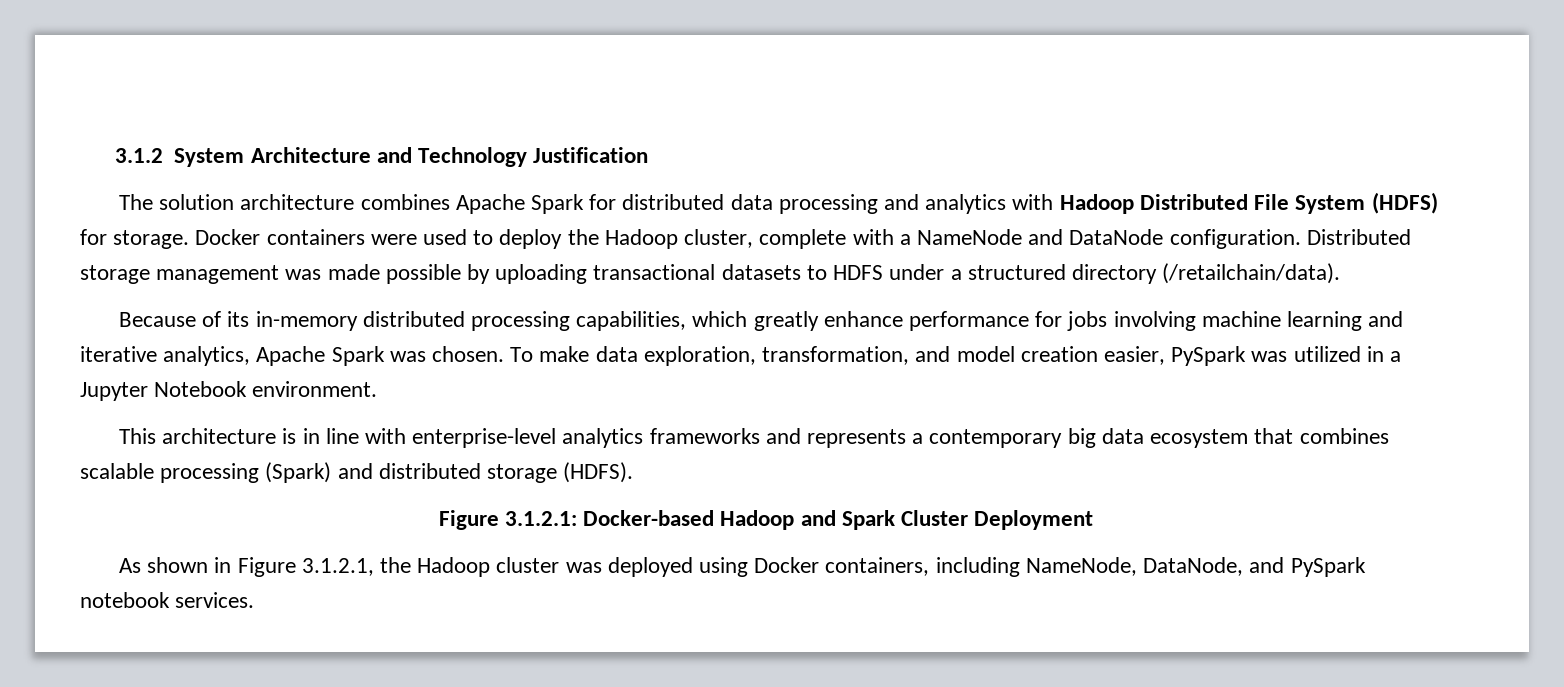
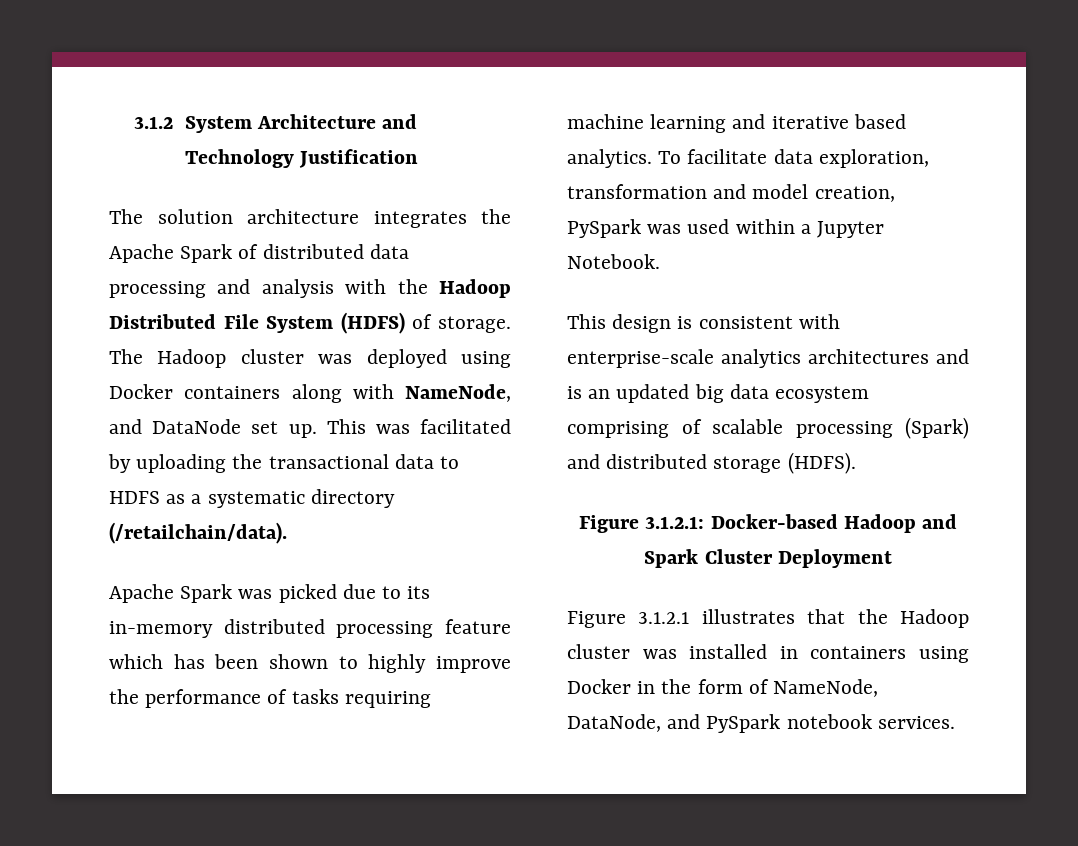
- The solution architecture combines Apache Spark for distributed data processing and analytics with Hadoop Distributed File System (HDFS) for storage. Docker containers were used to deploy the Hadoop cluster, complete with a NameNode and DataNode configuration. Distributed storage management was made possible by uploading transactional datasets to HDFS under a structured directory (/retailchain/data).
- Because of its in-memory distributed processing capabilities, which greatly enhance performance for jobs involving machine learning and iterative analytics, Apache Spark was chosen. To make data exploration, transformation, and model creation easier, PySpark was utilized in a Jupyter Notebook environment.
- This architecture is in line with enterprise-level analytics frameworks and represents a contemporary big data ecosystem that combines scalable processing (Spark) and distributed storage (HDFS).
+ The solution architecture integrates the Apache Spark of distributed data processing and analysis with the Hadoop Distributed File System (HDFS) of storage. The Hadoop cluster was deployed using Docker containers along with NameNode, and DataNode set up. This was facilitated by uploading the transactional data to HDFS as a systematic directory (/retailchain/data).
+ Apache Spark was picked due to its in-memory distributed processing feature which has been shown to highly improve the performance of tasks requiring machine learning and iterative based analytics. To facilitate data exploration, transformation and model creation, PySpark was used within a Jupyter Notebook.
+ This design is consistent with enterprise-scale analytics architectures and is an updated big data ecosystem comprising of scalable processing (Spark) and distributed storage (HDFS).
- As shown in Figure 3.1.2.1, the Hadoop cluster was deployed using Docker containers, including NameNode, DataNode, and PySpark notebook services.
+ Figure 3.1.2.1 illustrates that the Hadoop cluster was installed in containers using Docker in the form of NameNode, DataNode, and PySpark notebook services.

